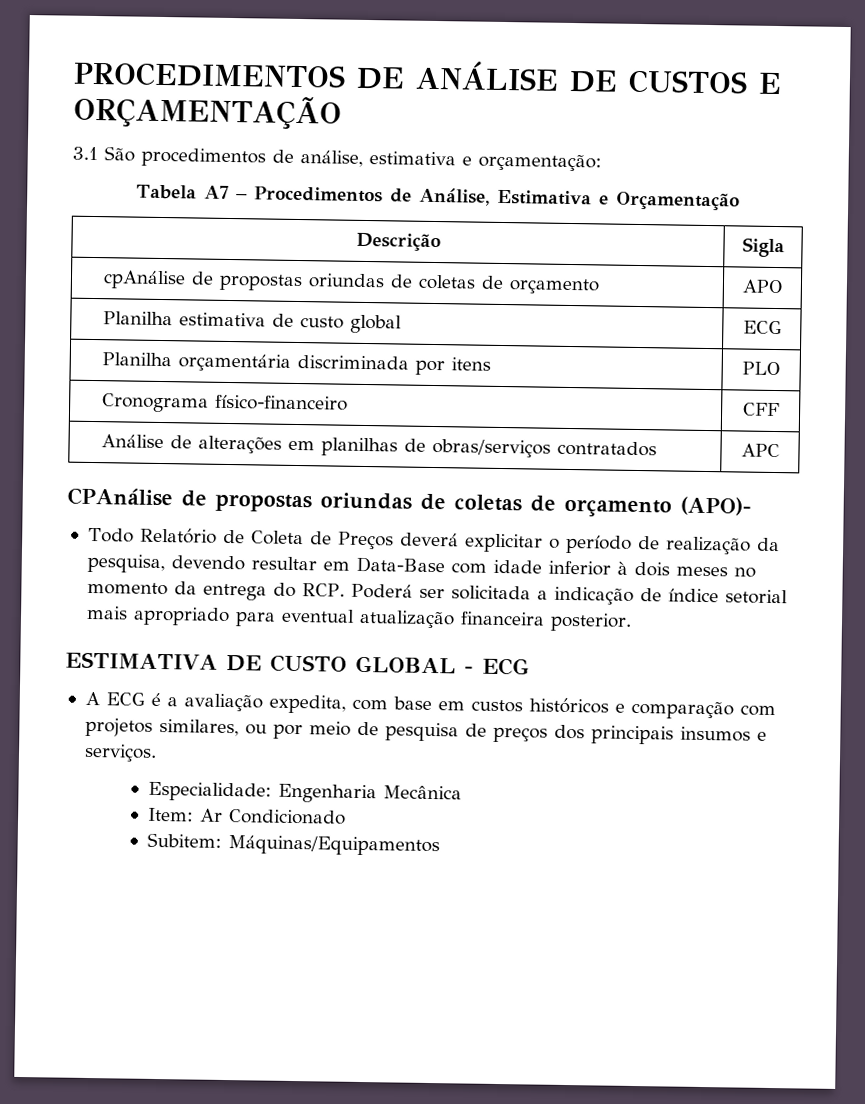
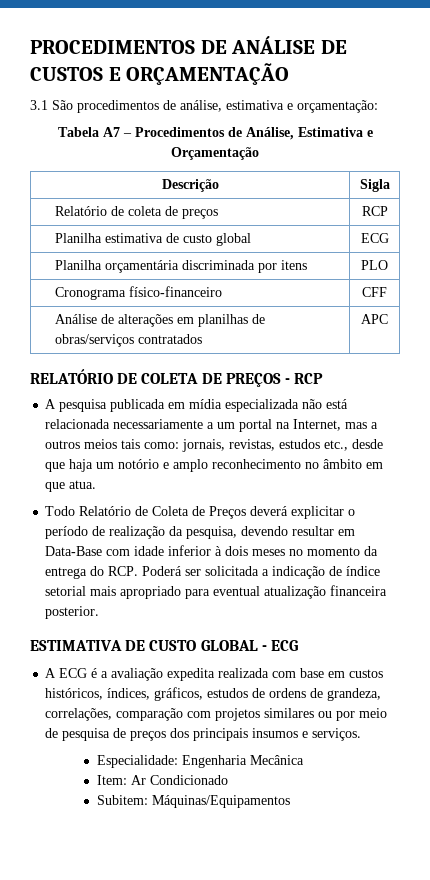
- cpAnálise de propostas oriundas de coletas de orçamento | APO
+ Relatório de coleta de preços | RCP
- CPAnálise de propostas oriundas de coletas de orçamento (APO)-
+ RELATÓRIO DE COLETA DE PREÇOS - RCP
+ A pesquisa publicada em mídia especializada não está relacionada necessariamente a um portal na Internet, mas a outros meios tais como: jornais, revistas, estudos etc., desde que haja um notório e amplo reconhecimento no âmbito em que atua.
- A ECG é a avaliação expedita, com base em custos históricos e comparação com projetos similares, ou por meio de pesquisa de preços dos principais insumos e serviços.
+ A ECG é a avaliação expedita realizada com base em custos históricos, índices, gráficos, estudos de ordens de grandeza, correlações, comparação com projetos similares ou por meio de pesquisa de preços dos principais insumos e serviços.

